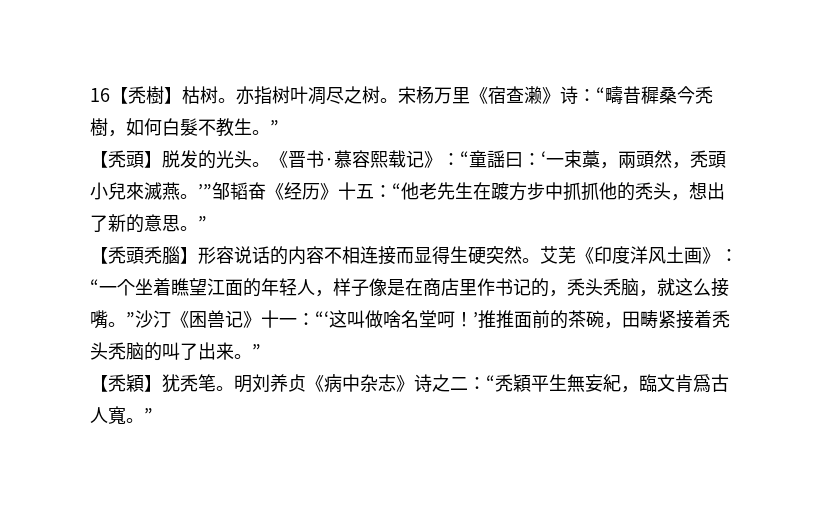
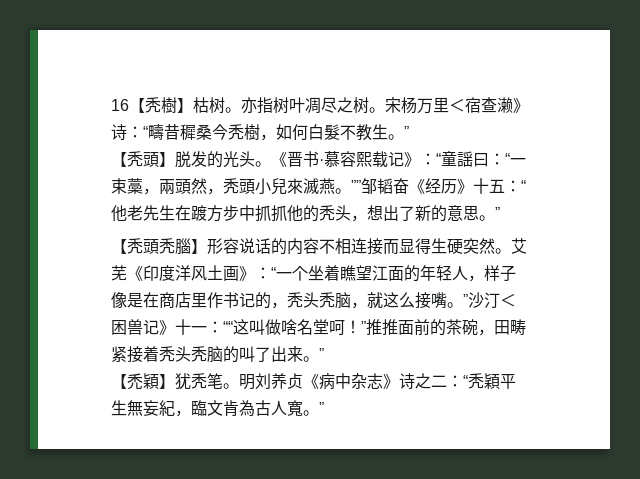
- 宋杨万里《宿查濑》诗：“疇昔穉桑今秃樹，如何白髮不教生。”
+ 宋杨万里＜宿查濑》诗：“疇昔穉桑今秃樹，如何白髮不教生。”
- 《晋书·慕容熙载记》：“童謡曰：‘一束藁，兩頭然，秃頭小兒來滅燕。’”邹韬奋《经历》十五：“他老先生在踱方步中抓抓他的秃头，想出了新的意思。”
+ 《晋书·慕容熙载记》：“童謡曰：“一束藁，兩頭然，秃頭小兒來滅燕。””邹韬奋《经历》十五：“他老先生在踱方步中抓抓他的秃头，想出了新的意思。”
- 艾芜《印度洋风土画》：“一个坐着瞧望江面的年轻人，样子像是在商店里作书记的，秃头秃脑，就这么接嘴。”沙汀《困兽记》十一：“‘这叫做啥名堂呵！’推推面前的茶碗，田畴紧接着秃头秃脑的叫了出来。”
+ 艾芜《印度洋风土画》：“一个坐着瞧望江面的年轻人，样子像是在商店里作书记的，秃头秃脑，就这么接嘴。”沙汀＜困兽记》十一：““这叫做啥名堂呵！”推推面前的茶碗，田畴紧接着秃头秃脑的叫了出来。”
- 【秃穎】犹秃笔。
+ 【禿穎】犹秃笔。
- 明刘养贞《病中杂志》诗之二：“秃穎平生無妄紀，臨文肯爲古人寬。”
+ 明刘养贞《病中杂志》诗之二：“秃穎平生無妄紀，臨文肯為古人寬。”

